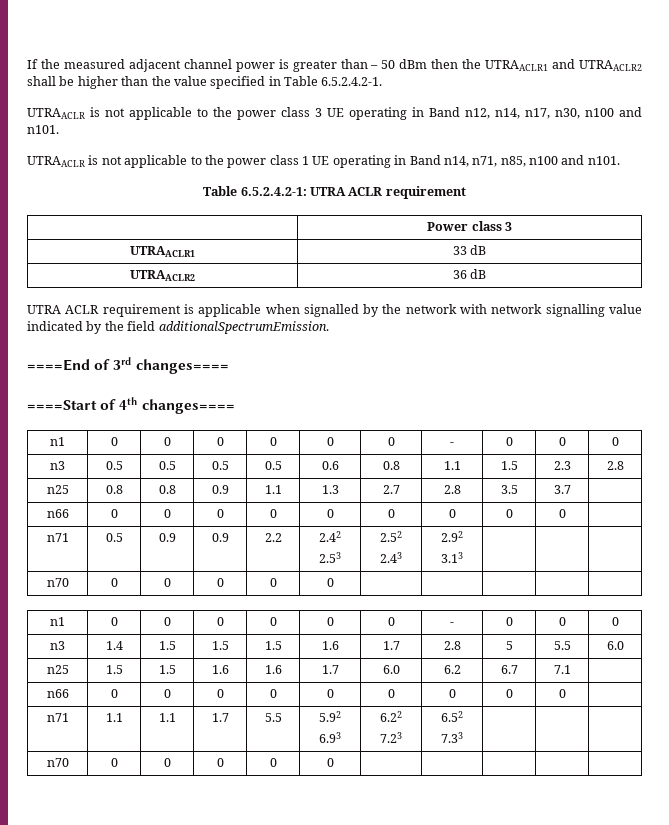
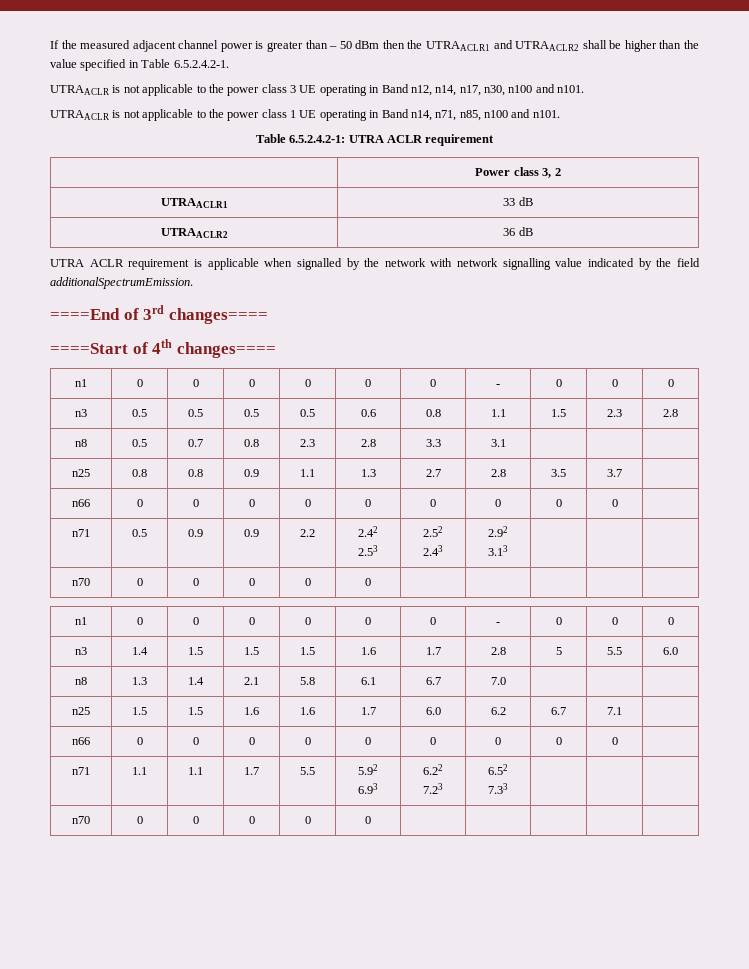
- | Power class 3
+ | Power class 3, 2
+ n8 | 0.5 | 0.7 | 0.8 | 2.3 | 2.8 | 3.3 | 3.1 | | |
+ n8 | 1.3 | 1.4 | 2.1 | 5.8 | 6.1 | 6.7 | 7.0 | | |

